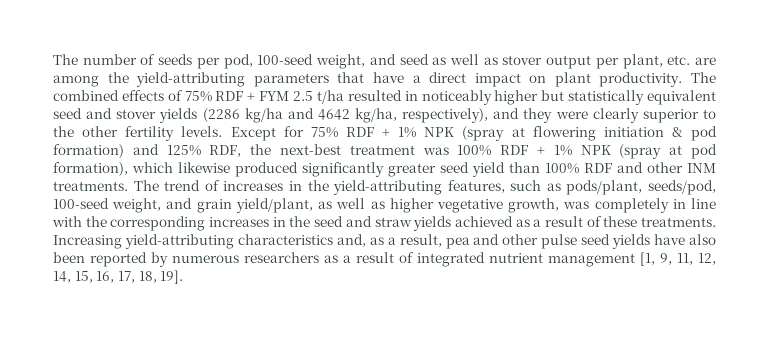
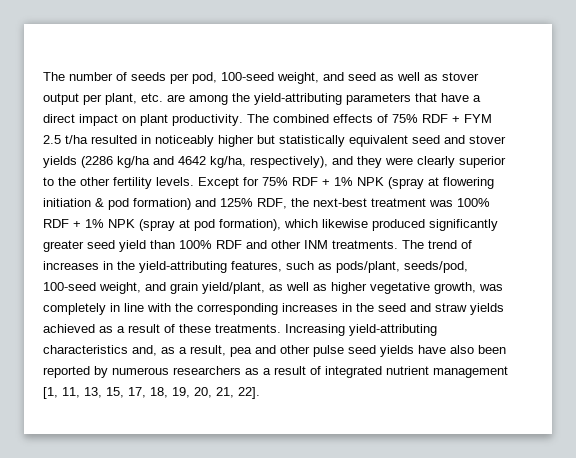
- Increasing yield-attributing characteristics and, as a result, pea and other pulse seed yields have also been reported by numerous researchers as a result of integrated nutrient management [1, 9, 11, 12, 14, 15, 16, 17, 18, 19].
+ Increasing yield-attributing characteristics and, as a result, pea and other pulse seed yields have also been reported by numerous researchers as a result of integrated nutrient management [1, 11, 13, 15, 17, 18, 19, 20, 21, 22].

